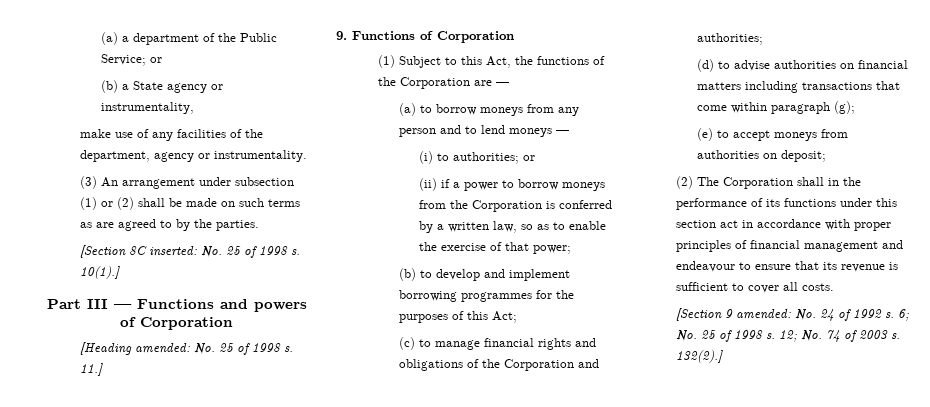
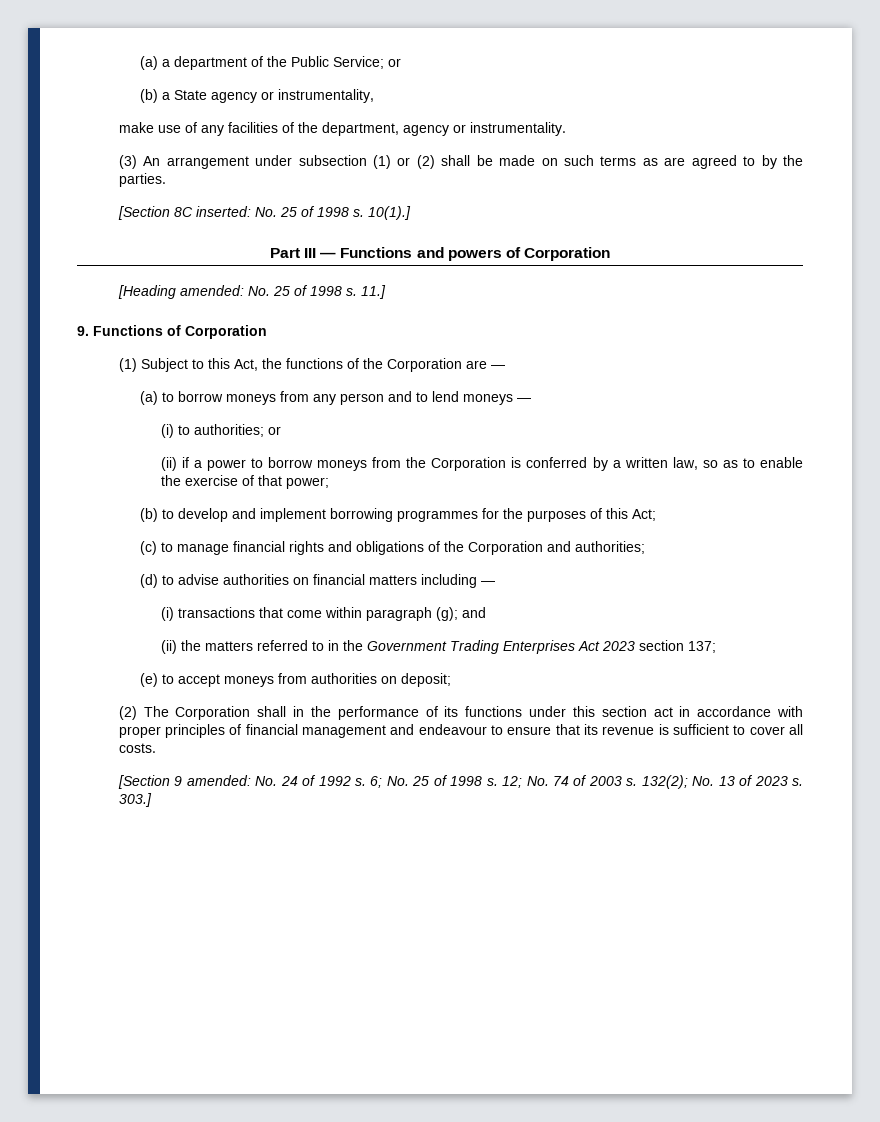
- (d) to advise authorities on financial matters including transactions that come within paragraph (g);
+ (d) to advise authorities on financial matters including —
+ (i) transactions that come within paragraph (g); and
+ (ii) the matters referred to in the Government Trading Enterprises Act 2023 section 137;
- 132(2).]
+ 132(2); No. 13 of 2023 s. 303.]

